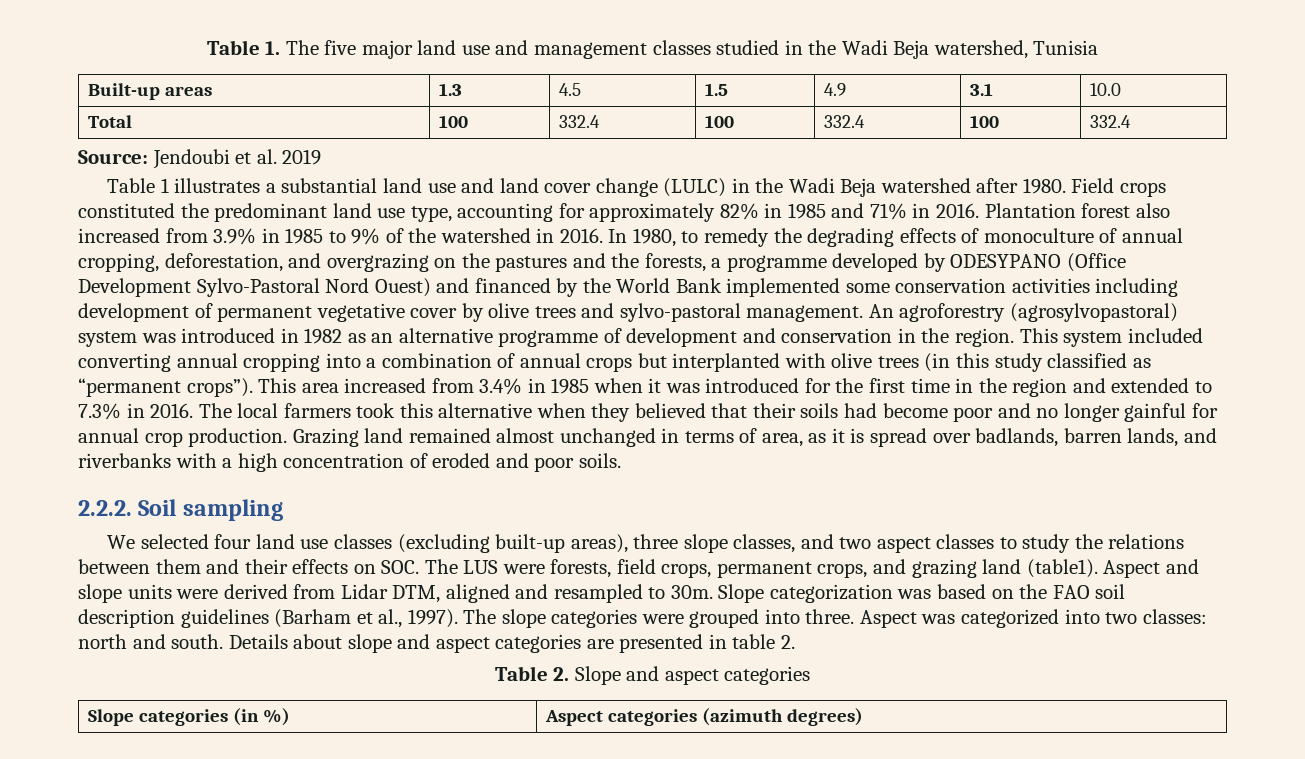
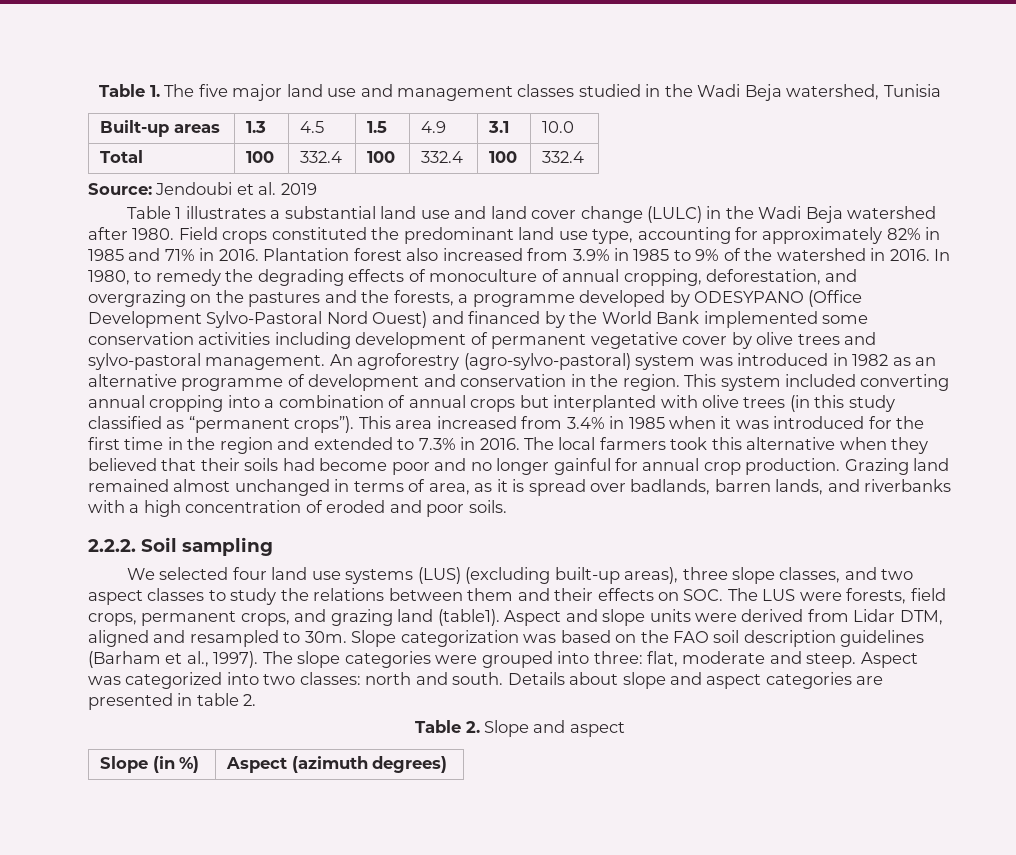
- An agroforestry (agrosylvopastoral) system was introduced in 1982 as an alternative programme of development and conservation in the region.
+ An agroforestry (agro-sylvo-pastoral) system was introduced in 1982 as an alternative programme of development and conservation in the region.
- We selected four land use classes (excluding built-up areas), three slope classes, and two aspect classes to study the relations between them and their effects on SOC. The LUS were forests, field crops, permanent crops, and grazing land (table1).
+ We selected four land use systems (LUS) (excluding built-up areas), three slope classes, and two aspect classes to study the relations between them and their effects on SOC. The LUS were forests, field crops, permanent crops, and grazing land (table1).
- The slope categories were grouped into three.
+ The slope categories were grouped into three: flat, moderate and steep.
- Table 2. Slope and aspect categories
- Slope categories (in %) | Aspect categories (azimuth degrees)
+ Table 2. Slope and aspect
+ Slope (in %) | Aspect (azimuth degrees)

